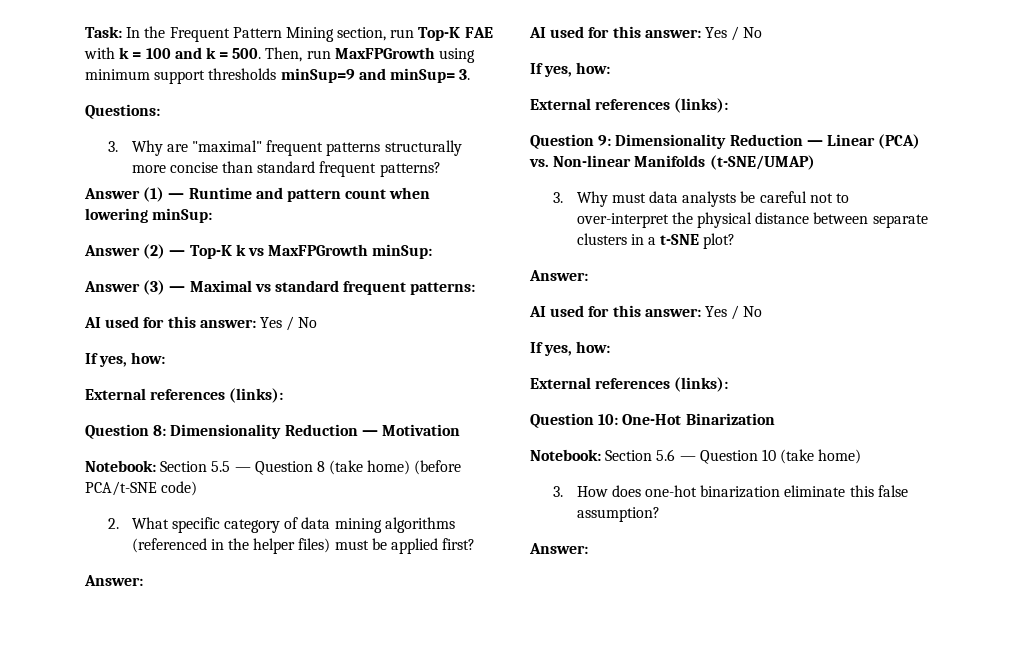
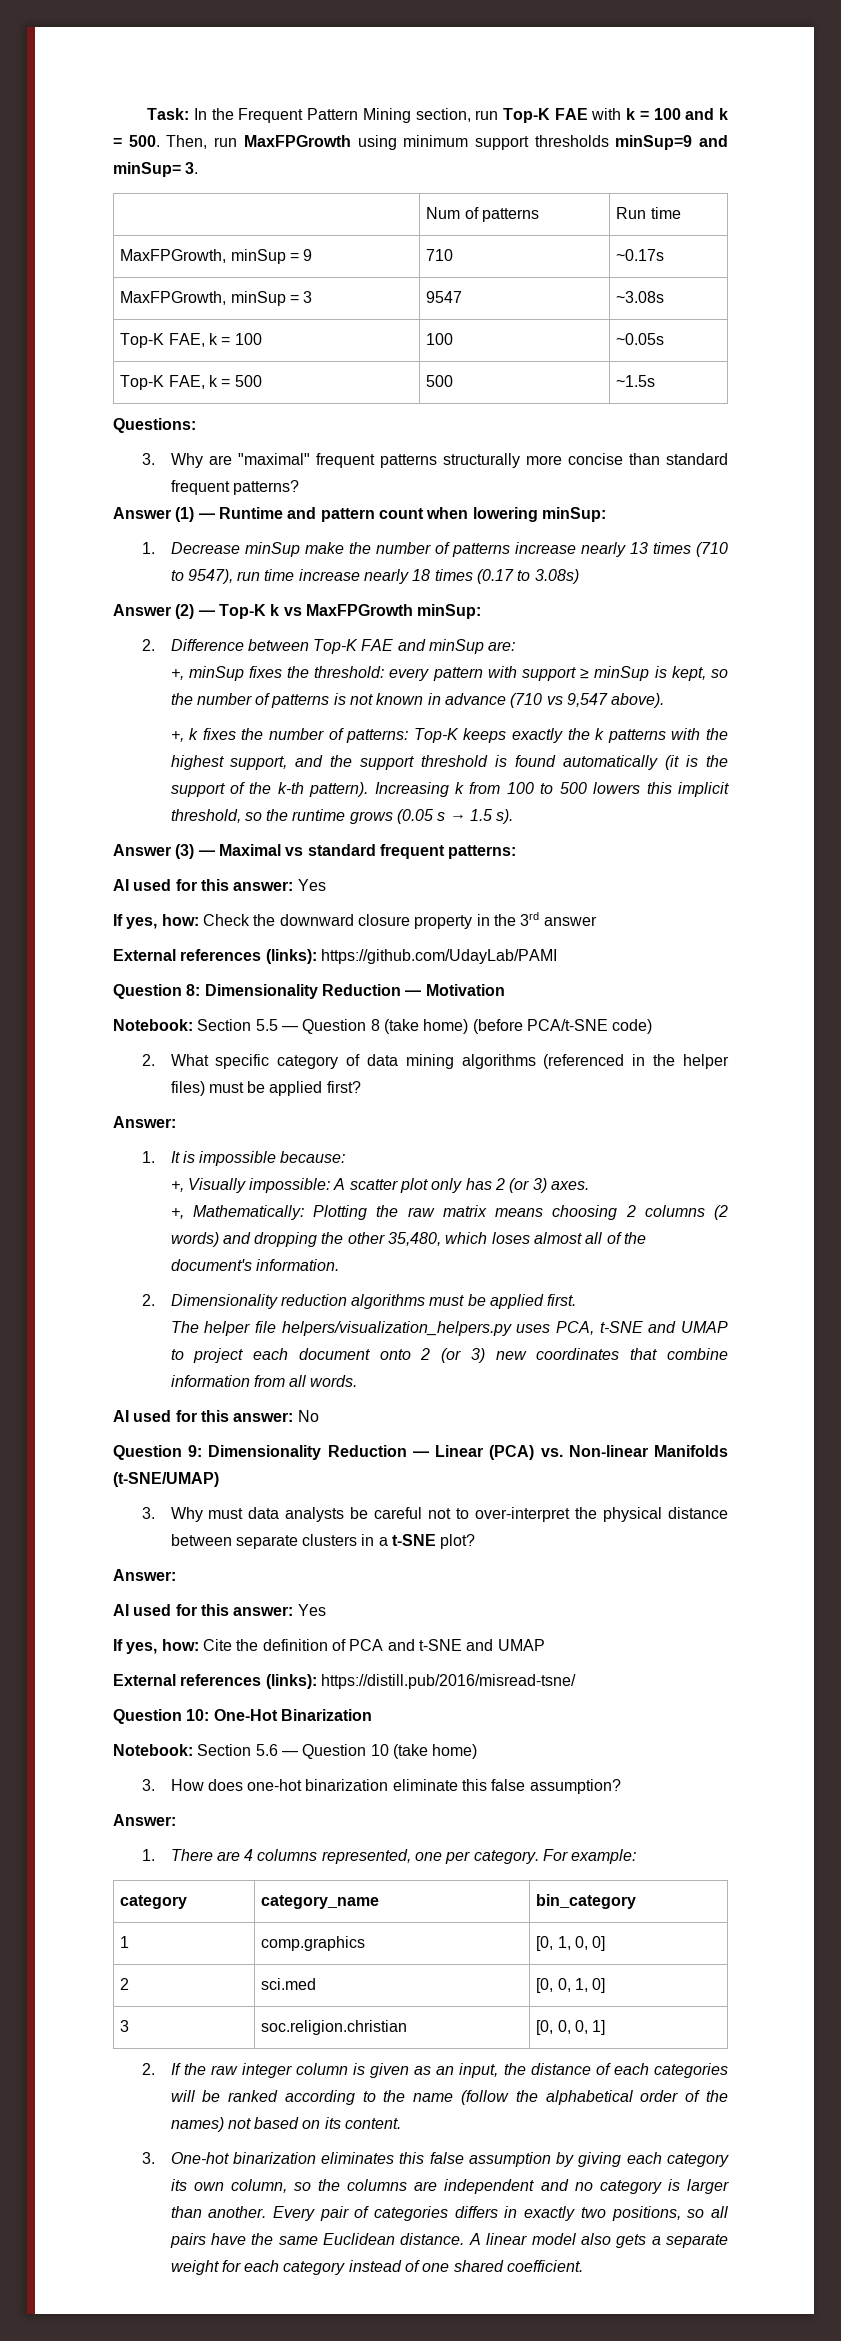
+ | Num of patterns | Run time
+ MaxFPGrowth, minSup = 9 | 710 | ~0.17s
+ MaxFPGrowth, minSup = 3 | 9547 | ~3.08s
+ Top-K FAE, k = 100 | 100 | ~0.05s
+ Top-K FAE, k = 500 | 500 | ~1.5s
+ 1. Decrease minSup make the number of patterns increase nearly 13 times (710 to 9547), run time increase nearly 18 times (0.17 to 3.08s)
+ 2. Difference between Top-K FAE and minSup are:
+ +, minSup fixes the threshold: every pattern with support ≥ minSup is kept, so the number of patterns is not known in advance (710 vs 9,547 above).
+ +, k fixes the number of patterns: Top-K keeps exactly the k patterns with the highest support, and the support threshold is found automatically (it is the support of the k-th pattern). Increasing k from 100 to 500 lowers this implicit threshold, so the runtime grows (0.05 s → 1.5 s).
  Answer (3) — Maximal vs standard frequent patterns:
- AI used for this answer: Yes / No
- If yes, how:
- External references (links):
+ AI used for this answer: Yes
+ If yes, how: Check the downward closure property in the 3rd answer
+ External references (links): https://github.com/UdayLab/PAMI
  2. What specific category of data mining algorithms (referenced in the helper files) must be applied first?
  Answer:
- AI used for this answer: Yes / No
- If yes, how:
- External references (links):
+ 1. It is impossible because:
+ +, Visually impossible: A scatter plot only has 2 (or 3) axes.
+ +, Mathematically: Plotting the raw matrix means choosing 2 columns (2 words) and dropping the other 35,480, which loses almost all of the document's information.
+ 2. Dimensionality reduction algorithms must be applied first.
+ The helper file helpers/visualization_helpers.py uses PCA, t-SNE and UMAP to project each document onto 2 (or 3) new coordinates that combine information from all words.
+ AI used for this answer: No
  3. Why must data analysts be careful not to over-interpret the physical distance between separate clusters in a t-SNE plot?
  Answer:
- AI used for this answer: Yes / No
- If yes, how:
- External references (links):
+ AI used for this answer: Yes
+ If yes, how: Cite the definition of PCA and t-SNE and UMAP
+ External references (links): https://distill.pub/2016/misread-tsne/
+ 1. There are 4 columns represented, one per category. For example:
+ category | category_name | bin_category
+ 1 | comp.graphics | [0, 1, 0, 0]
+ 2 | sci.med | [0, 0, 1, 0]
+ 3 | soc.religion.christian | [0, 0, 0, 1]
+ 2. If the raw integer column is given as an input, the distance of each categories will be ranked according to the name (follow the alphabetical order of the names) not based on its content.
+ 3. One-hot binarization eliminates this false assumption by giving each category its own column, so the columns are independent and no category is larger than another. Every pair of categories differs in exactly two positions, so all pairs have the same Euclidean distance. A linear model also gets a separate weight for each category instead of one shared coefficient.

